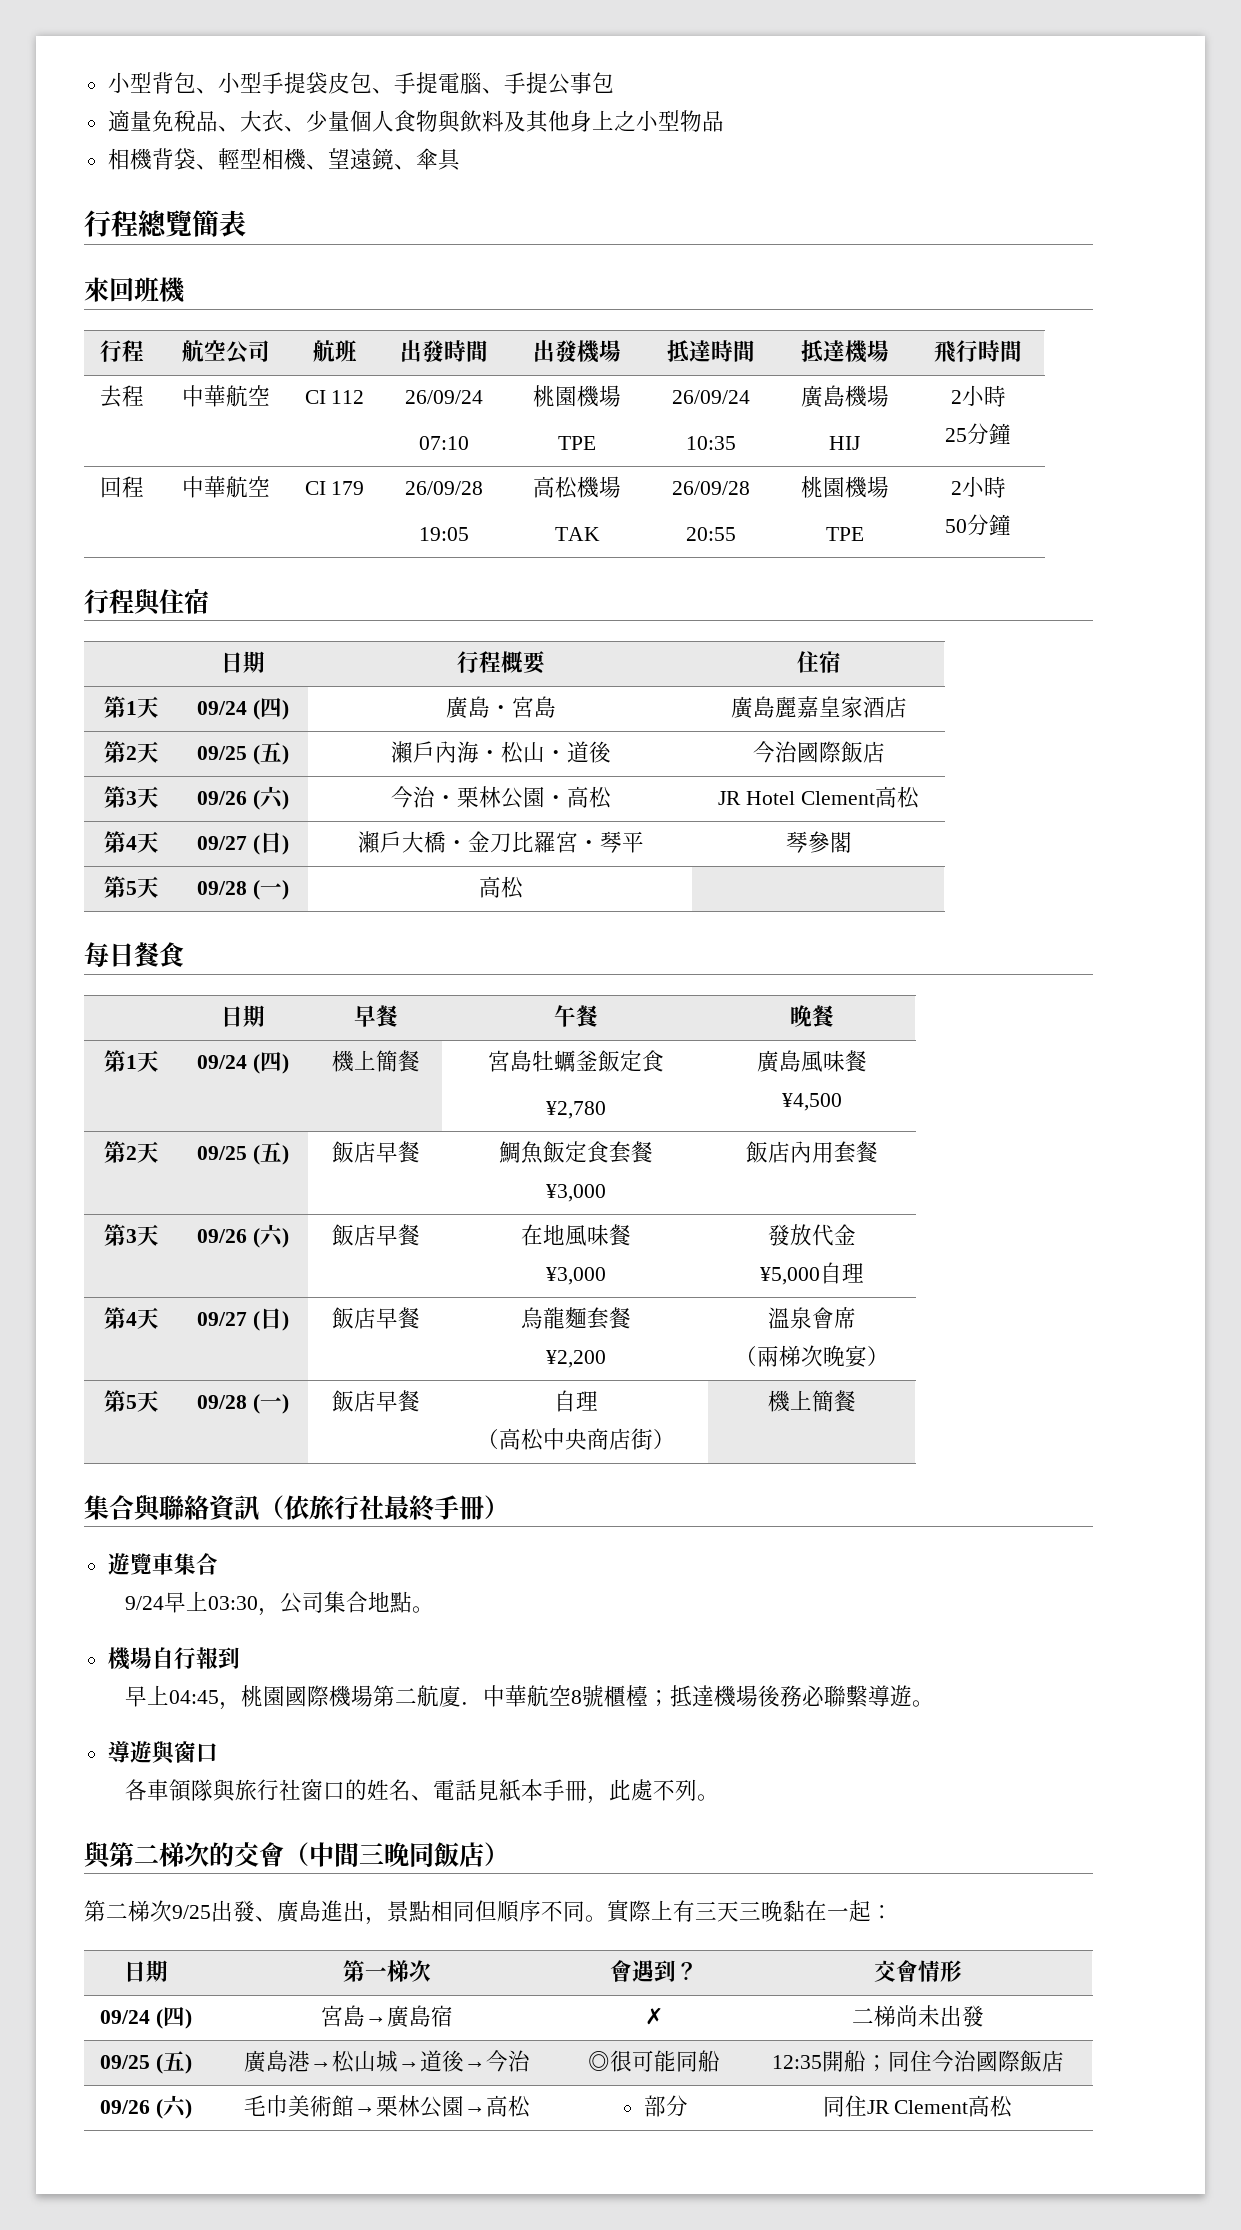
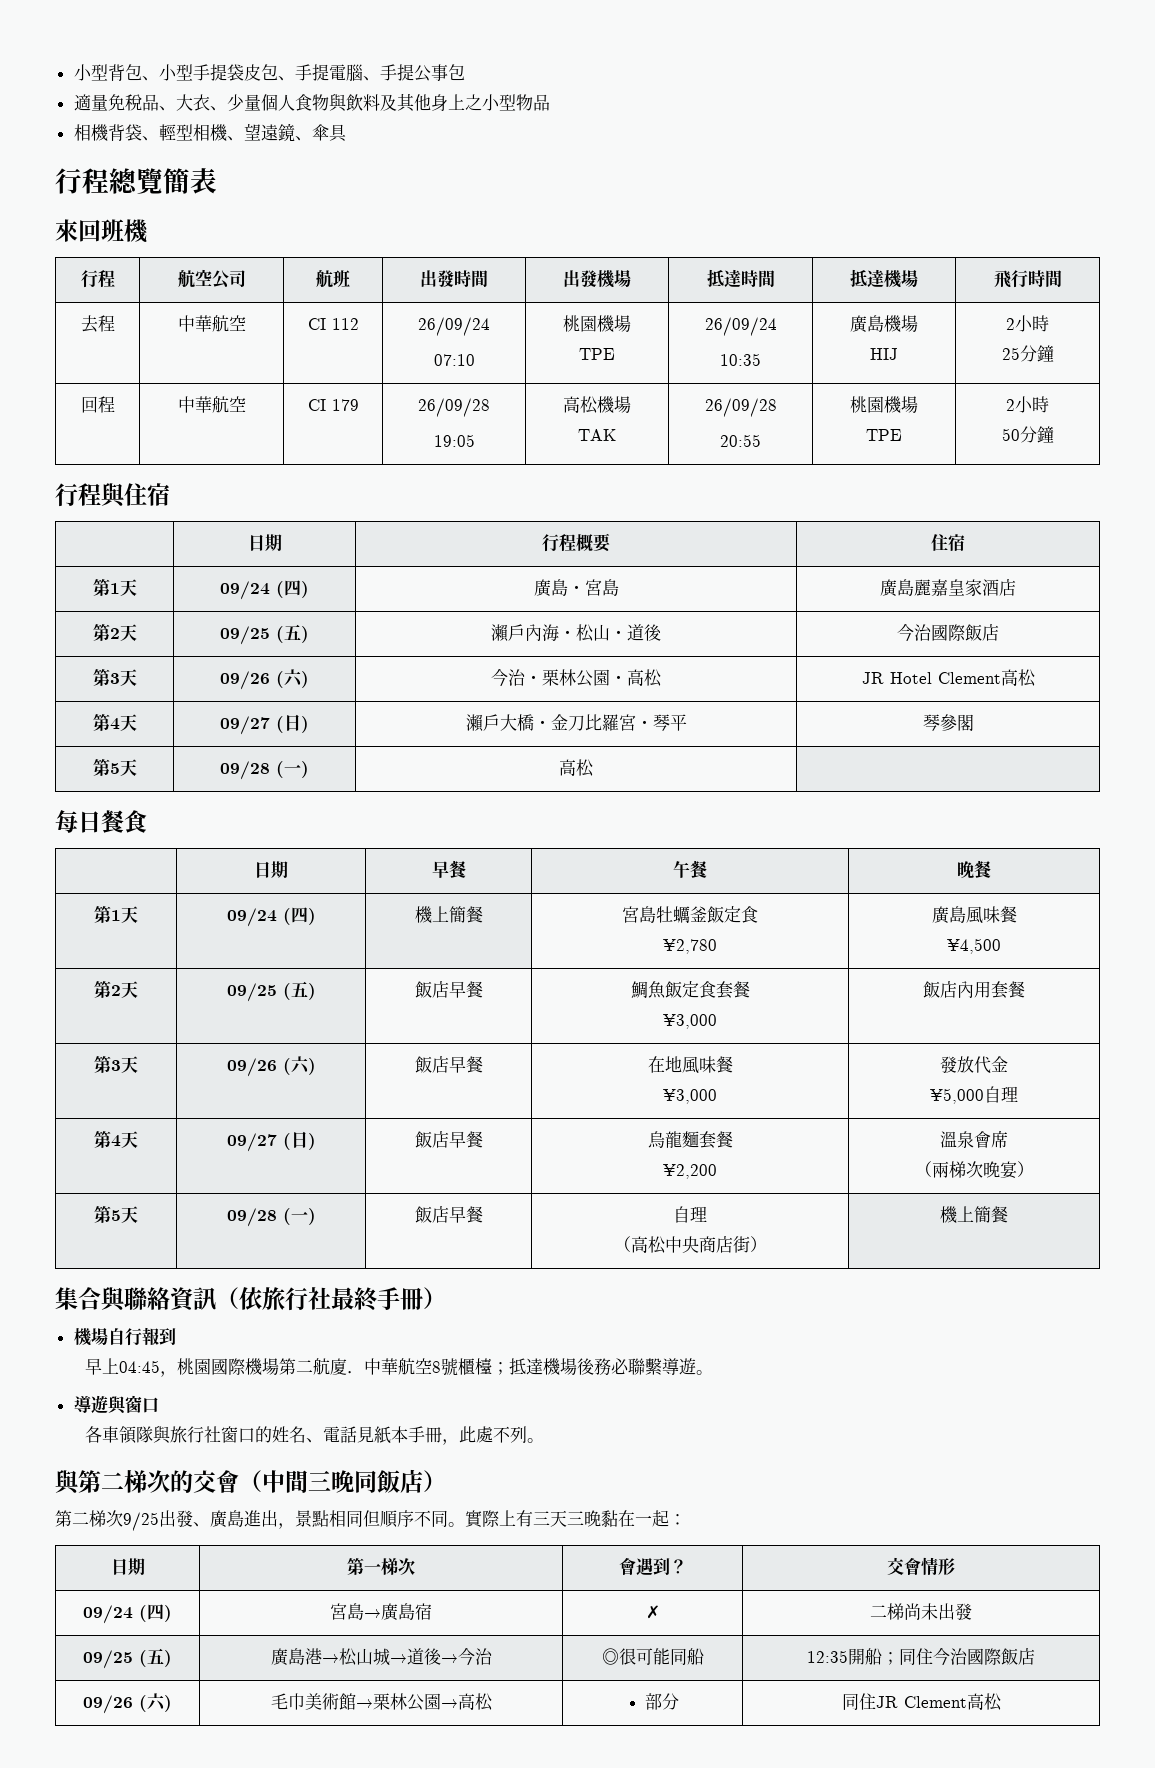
- 遊覽車集合
- 9/24早上03:30，公司集合地點。

